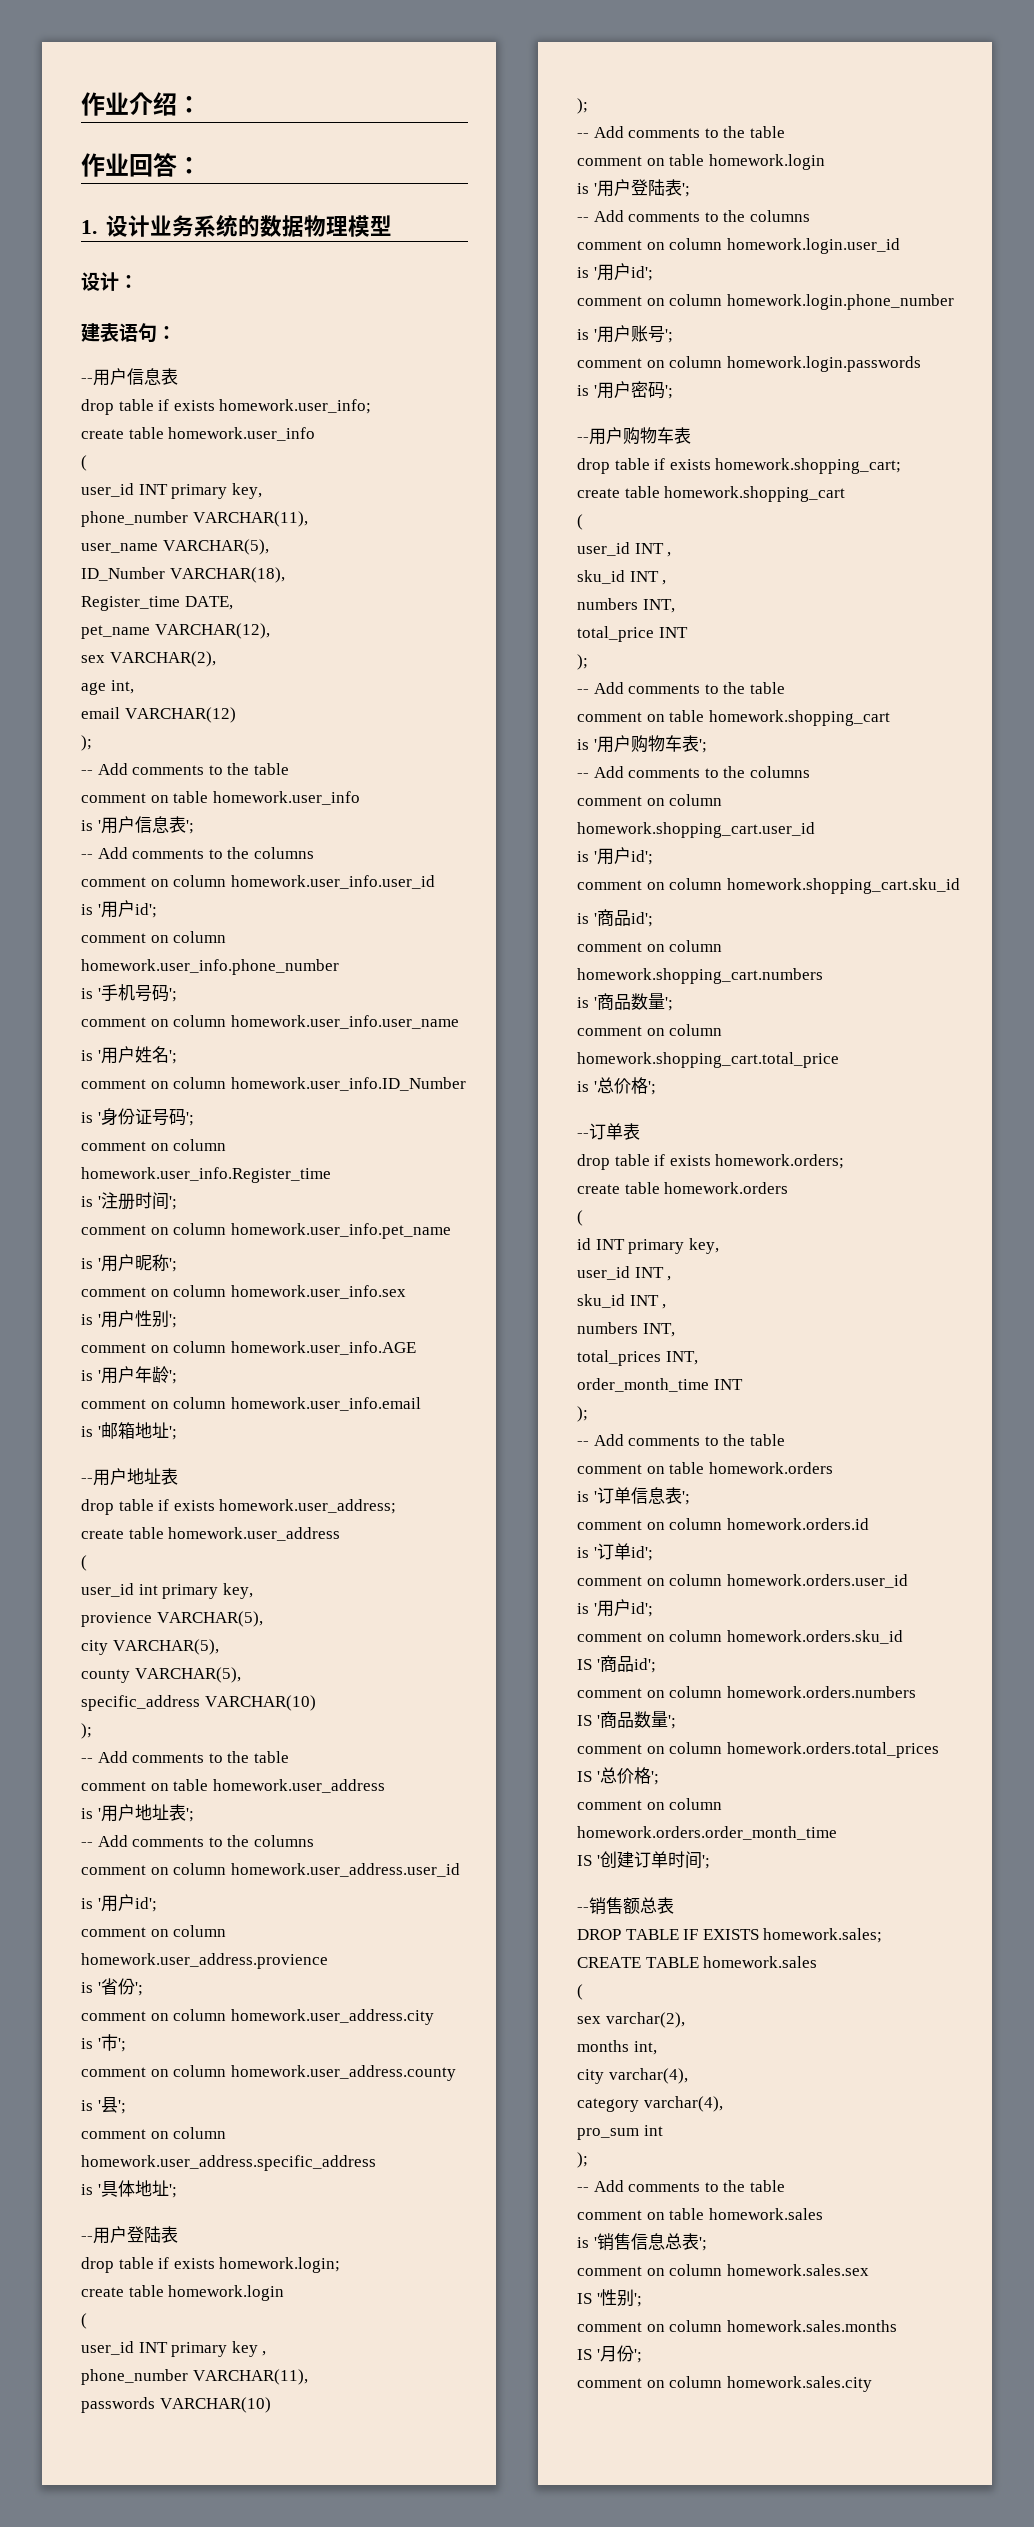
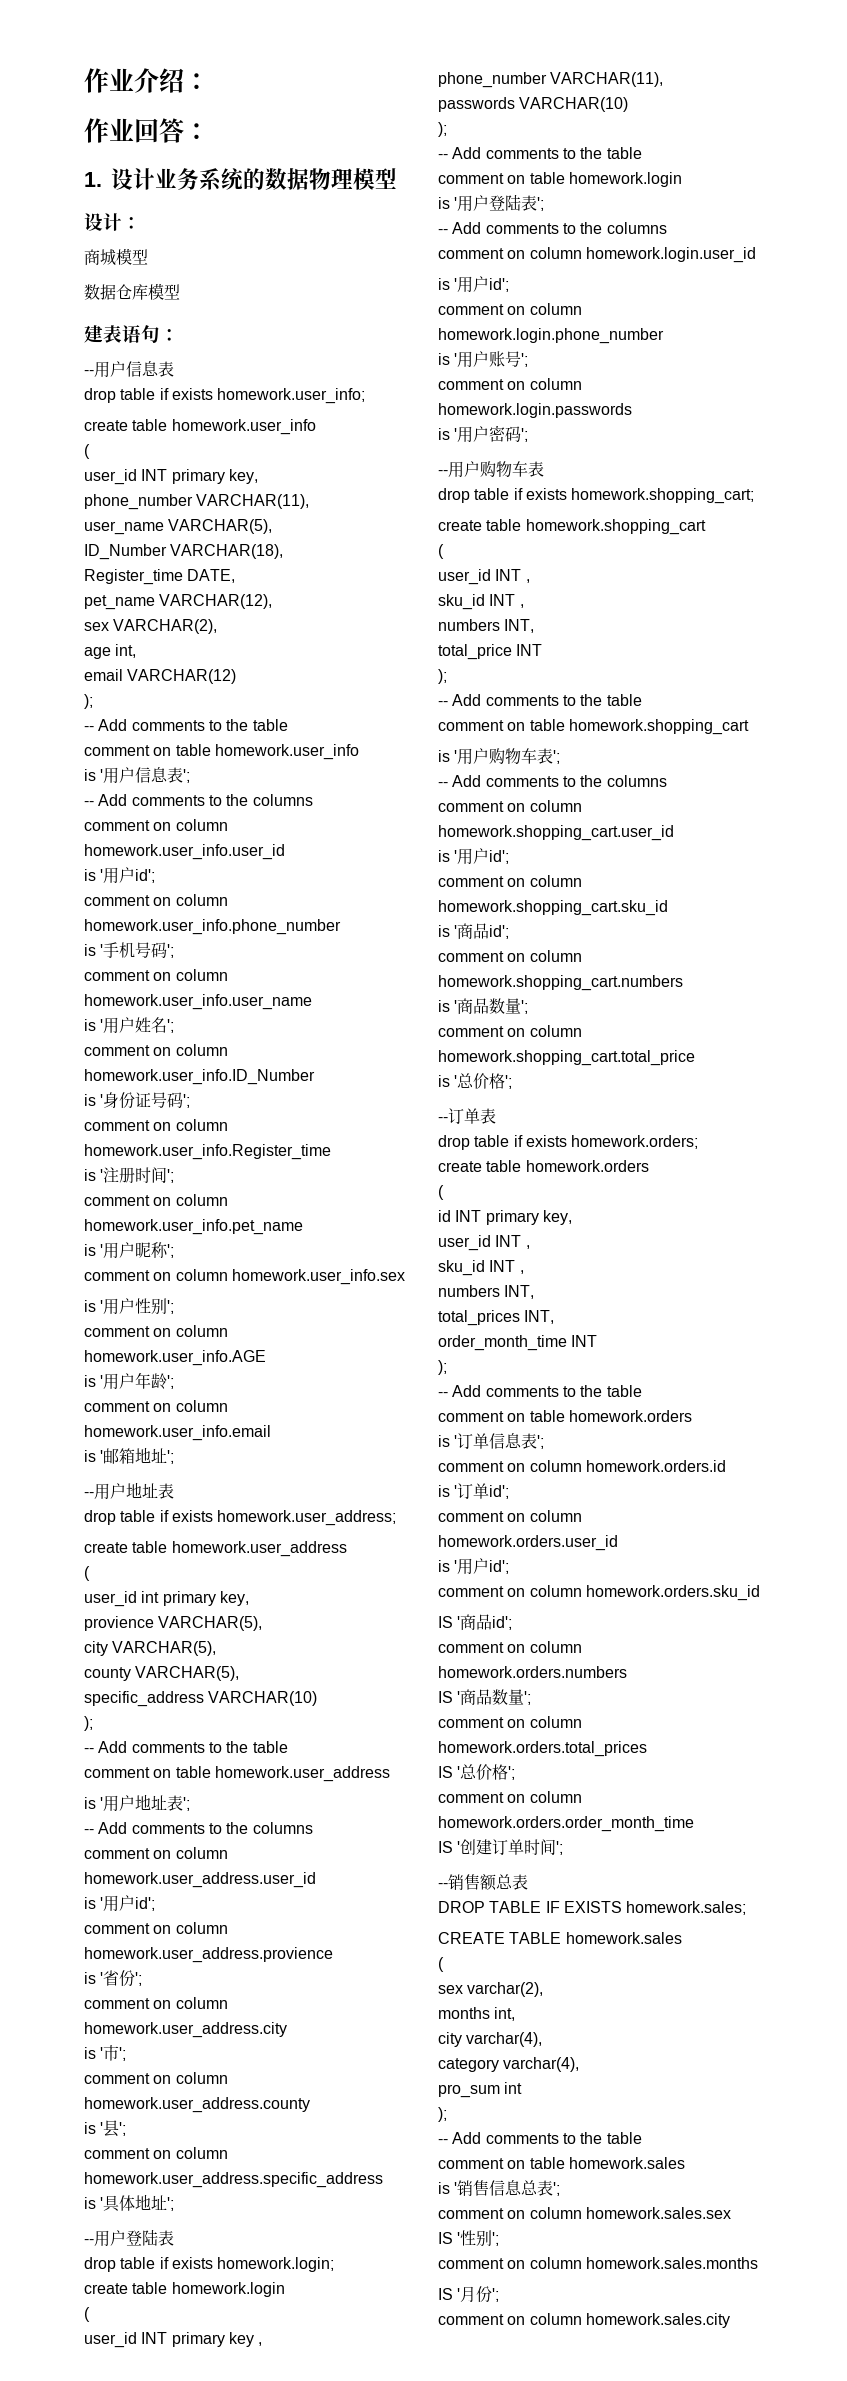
+ 商城模型
+ 数据仓库模型

